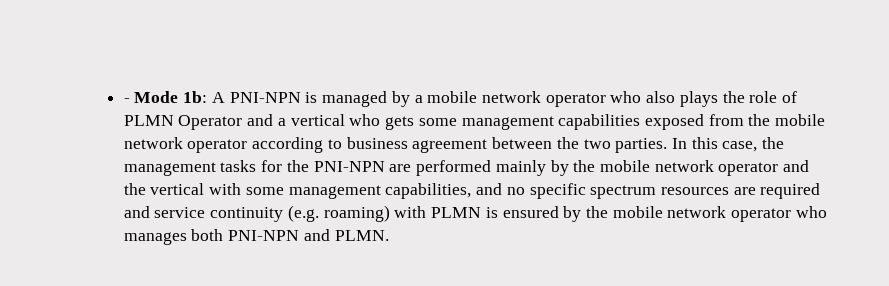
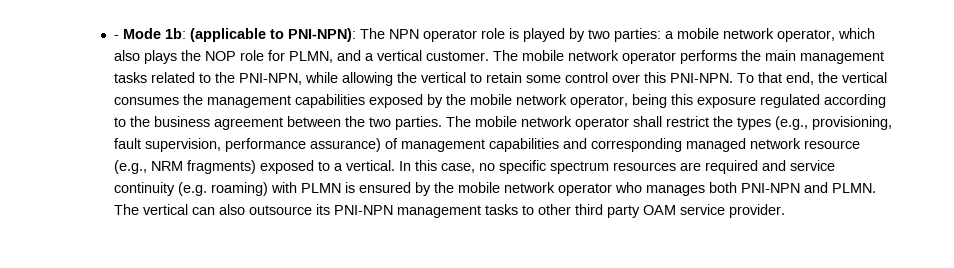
- - Mode 1b: A PNI-NPN is managed by a mobile network operator who also plays the role of PLMN Operator and a vertical who gets some management capabilities exposed from the mobile network operator according to business agreement between the two parties.
+ - Mode 1b: (applicable to PNI-NPN): The NPN operator role is played by two parties: a mobile network operator, which also plays the NOP role for PLMN, and a vertical customer. The mobile network operator performs the main management tasks related to the PNI-NPN, while allowing the vertical to retain some control over this PNI-NPN. To that end, the vertical consumes the management capabilities exposed by the mobile network operator, being this exposure regulated according to the business agreement between the two parties.
- In this case, the management tasks for the PNI-NPN are performed mainly by the mobile network operator and the vertical with some management capabilities, and no specific spectrum resources are required and service continuity (e.g. roaming) with PLMN is ensured by the mobile network operator who manages both PNI-NPN and PLMN.
+ The mobile network operator shall restrict the types (e.g., provisioning, fault supervision, performance assurance) of management capabilities and corresponding managed network resource (e.g., NRM fragments) exposed to a vertical. In this case, no specific spectrum resources are required and service continuity (e.g. roaming) with PLMN is ensured by the mobile network operator who manages both PNI-NPN and PLMN.
+ The vertical can also outsource its PNI-NPN management tasks to other third party OAM service provider.

